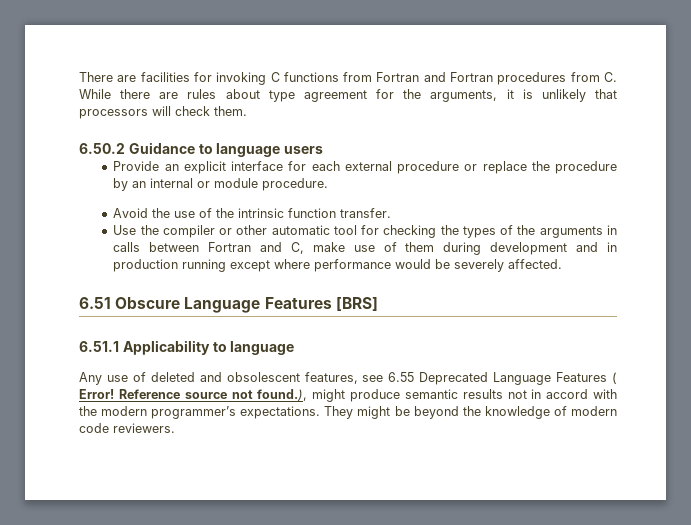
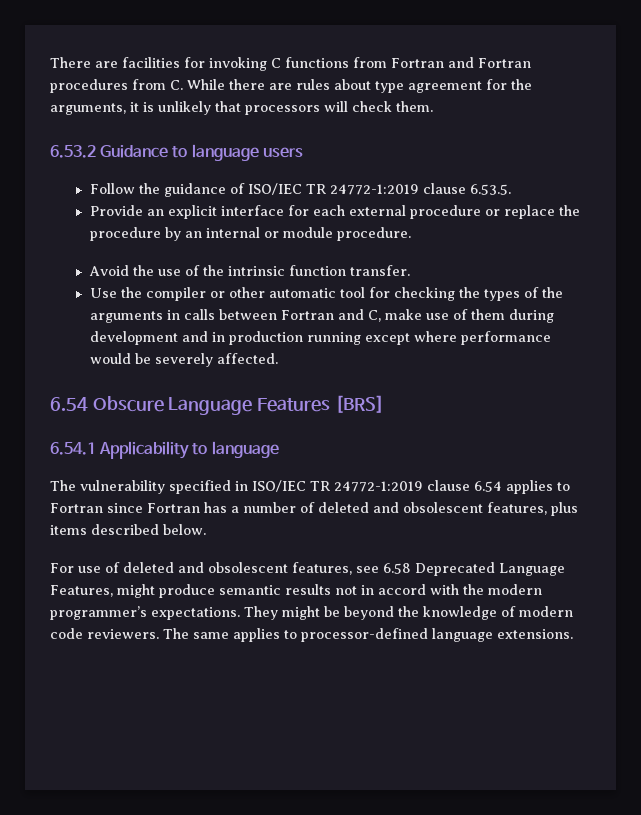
- 6.50.2 Guidance to language users
+ 6.53.2 Guidance to language users
+ Follow the guidance of ISO/IEC TR 24772-1:2019 clause 6.53.5.
- 6.51 Obscure Language Features [BRS]
+ 6.54 Obscure Language Features [BRS]
- 6.51.1 Applicability to language
+ 6.54.1 Applicability to language
- Any use of deleted and obsolescent features, see 6.55 Deprecated Language Features ( Error! Reference source not found.), might produce semantic results not in accord with the modern programmer’s expectations.
+ The vulnerability specified in ISO/IEC TR 24772-1:2019 clause 6.54 applies to Fortran since Fortran has a number of deleted and obsolescent features, plus items described below.
+ For use of deleted and obsolescent features, see 6.58 Deprecated Language Features, might produce semantic results not in accord with the modern programmer’s expectations.
+ The same applies to processor-defined language extensions.

